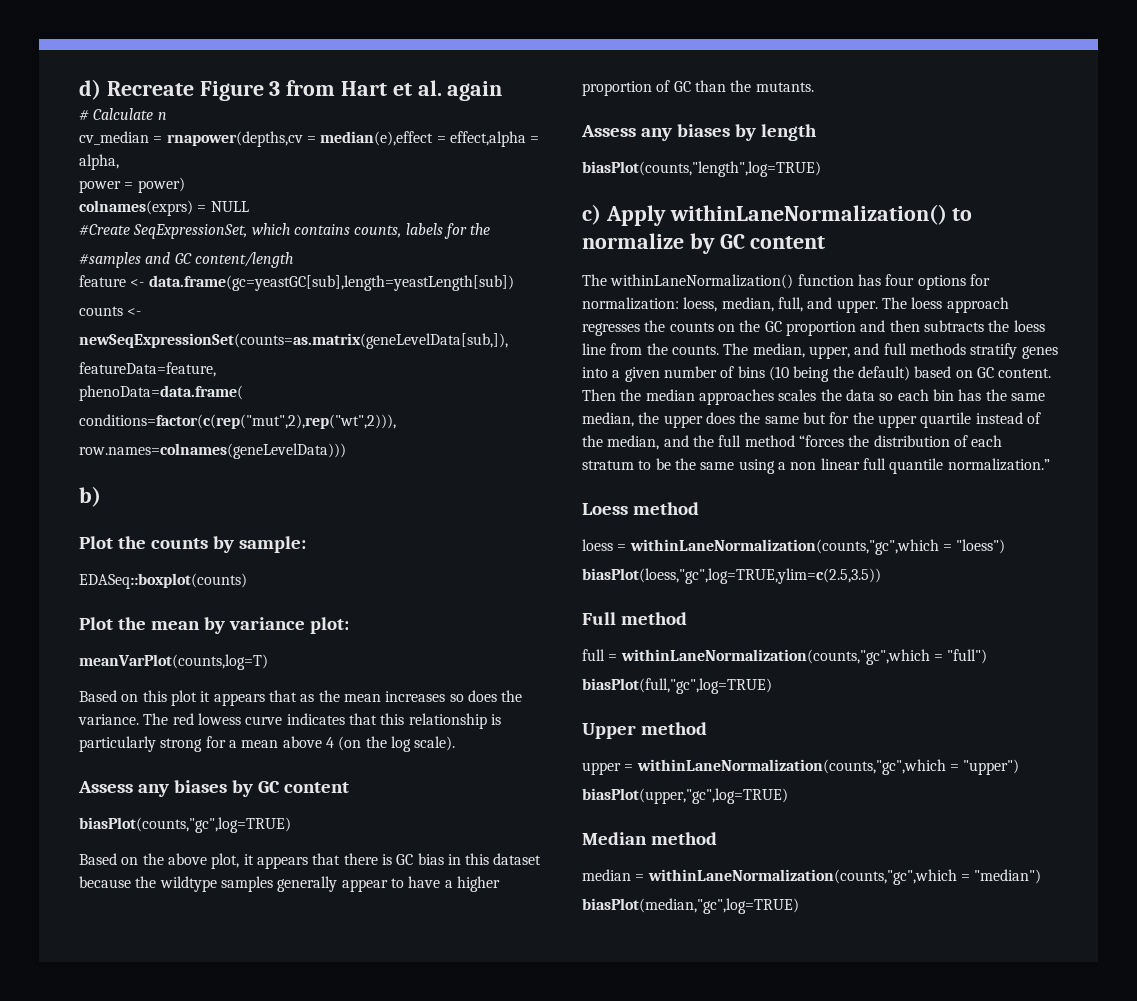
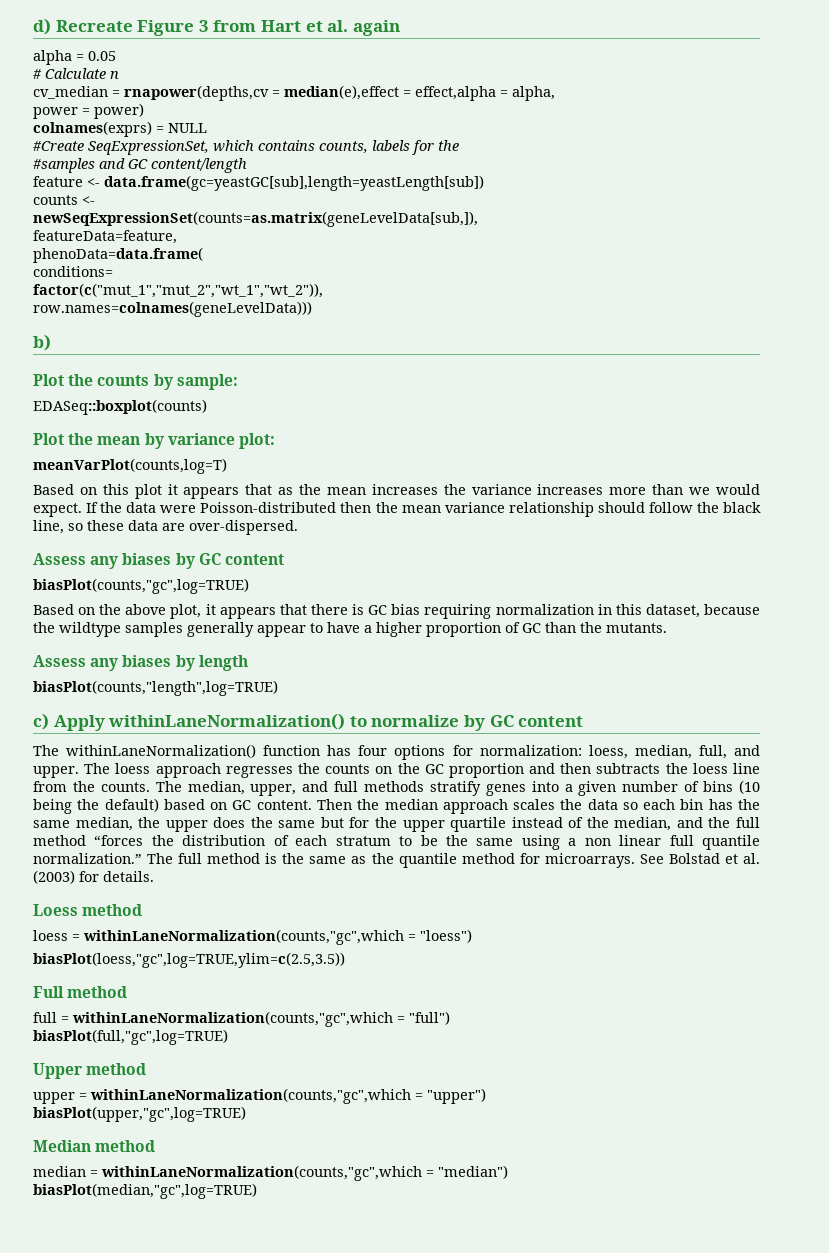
+ alpha = 0.05
- conditions=factor(c(rep("mut",2),rep("wt",2))),
+ conditions=
+ factor(c("mut_1","mut_2","wt_1","wt_2")),
- Based on this plot it appears that as the mean increases so does the variance. The red lowess curve indicates that this relationship is particularly strong for a mean above 4 (on the log scale).
+ Based on this plot it appears that as the mean increases the variance increases more than we would expect. If the data were Poisson-distributed then the mean variance relationship should follow the black line, so these data are over-dispersed.
- Based on the above plot, it appears that there is GC bias in this dataset because the wildtype samples generally appear to have a higher proportion of GC than the mutants.
+ Based on the above plot, it appears that there is GC bias requiring normalization in this dataset, because the wildtype samples generally appear to have a higher proportion of GC than the mutants.
- Then the median approaches scales the data so each bin has the same median, the upper does the same but for the upper quartile instead of the median, and the full method “forces the distribution of each stratum to be the same using a non linear full quantile normalization.”
+ Then the median approach scales the data so each bin has the same median, the upper does the same but for the upper quartile instead of the median, and the full method “forces the distribution of each stratum to be the same using a non linear full quantile normalization.” The full method is the same as the quantile method for microarrays. See Bolstad et al. (2003) for details.

